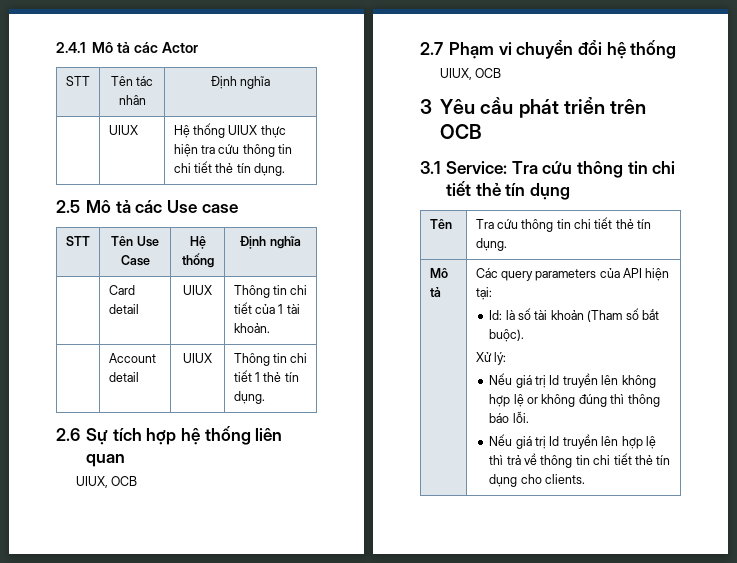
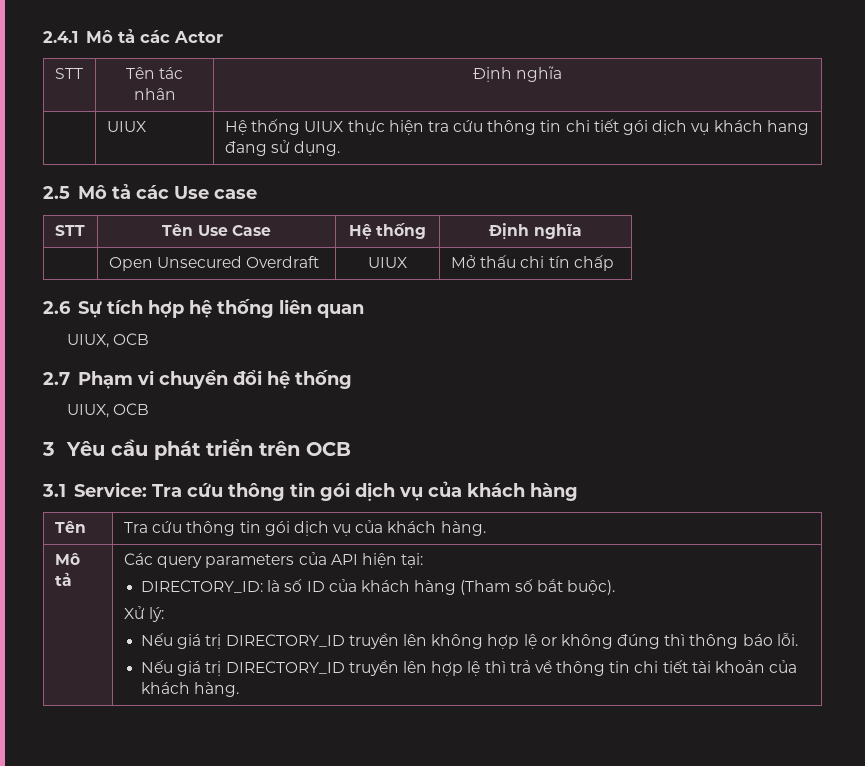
- | UIUX | Hệ thống UIUX thực hiện tra cứu thông tin chi tiết thẻ tín dụng.
+ | UIUX | Hệ thống UIUX thực hiện tra cứu thông tin chi tiết gói dịch vụ khách hang đang sử dụng.
- | Card detail | UIUX | Thông tin chi tiết của 1 tài khoản.
- | Account detail | UIUX | Thông tin chi tiết 1 thẻ tín dụng.
+ | Open Unsecured Overdraft | UIUX | Mở thấu chi tín chấp
- 3.1 Service: Tra cứu thông tin chi tiết thẻ tín dụng
+ 3.1 Service: Tra cứu thông tin gói dịch vụ của khách hàng
- Tên | Tra cứu thông tin chi tiết thẻ tín dụng.
+ Tên | Tra cứu thông tin gói dịch vụ của khách hàng.
- Id: là số tài khoản (Tham số bắt buộc).
+ DIRECTORY_ID: là số ID của khách hàng (Tham số bắt buộc).
- Nếu giá trị Id truyền lên không hợp lệ or không đúng thì thông báo lỗi.
+ Nếu giá trị DIRECTORY_ID truyền lên không hợp lệ or không đúng thì thông báo lỗi.
- Nếu giá trị Id truyền lên hợp lệ thì trả về thông tin chi tiết thẻ tín dụng cho clients.
+ Nếu giá trị DIRECTORY_ID truyền lên hợp lệ thì trả về thông tin chi tiết tài khoản của khách hàng.

